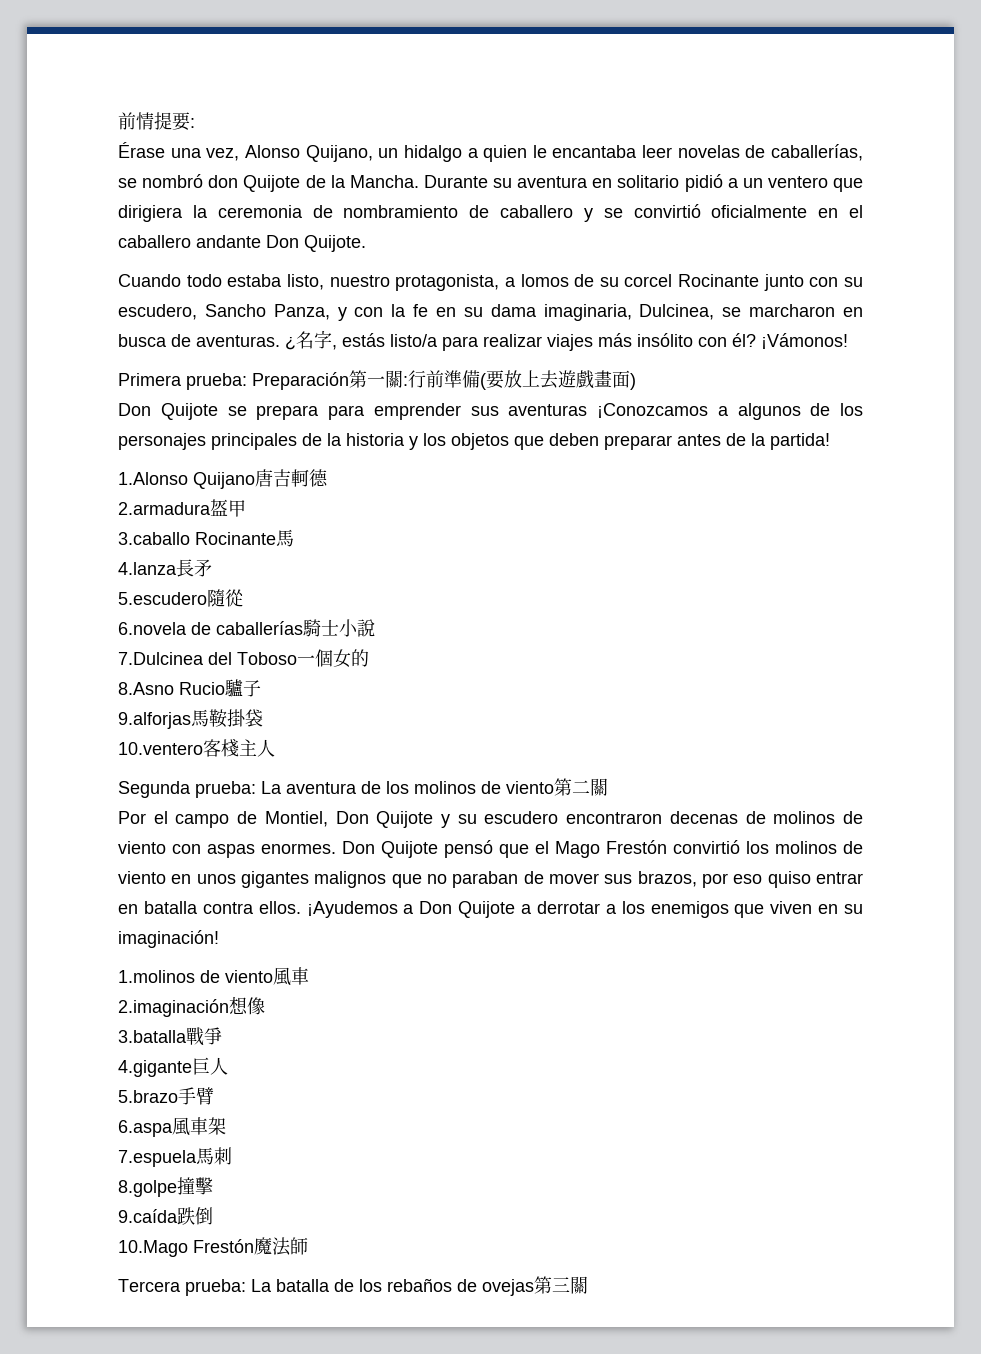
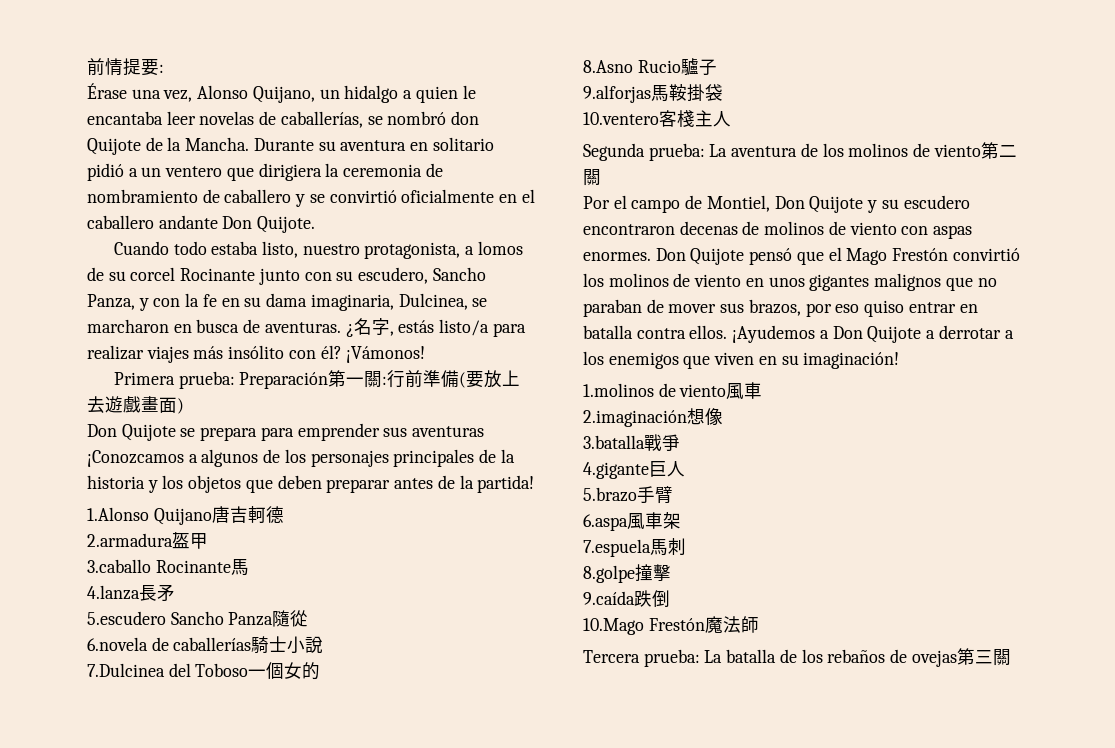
- 5.escudero隨從
+ 5.escudero Sancho Panza隨從

